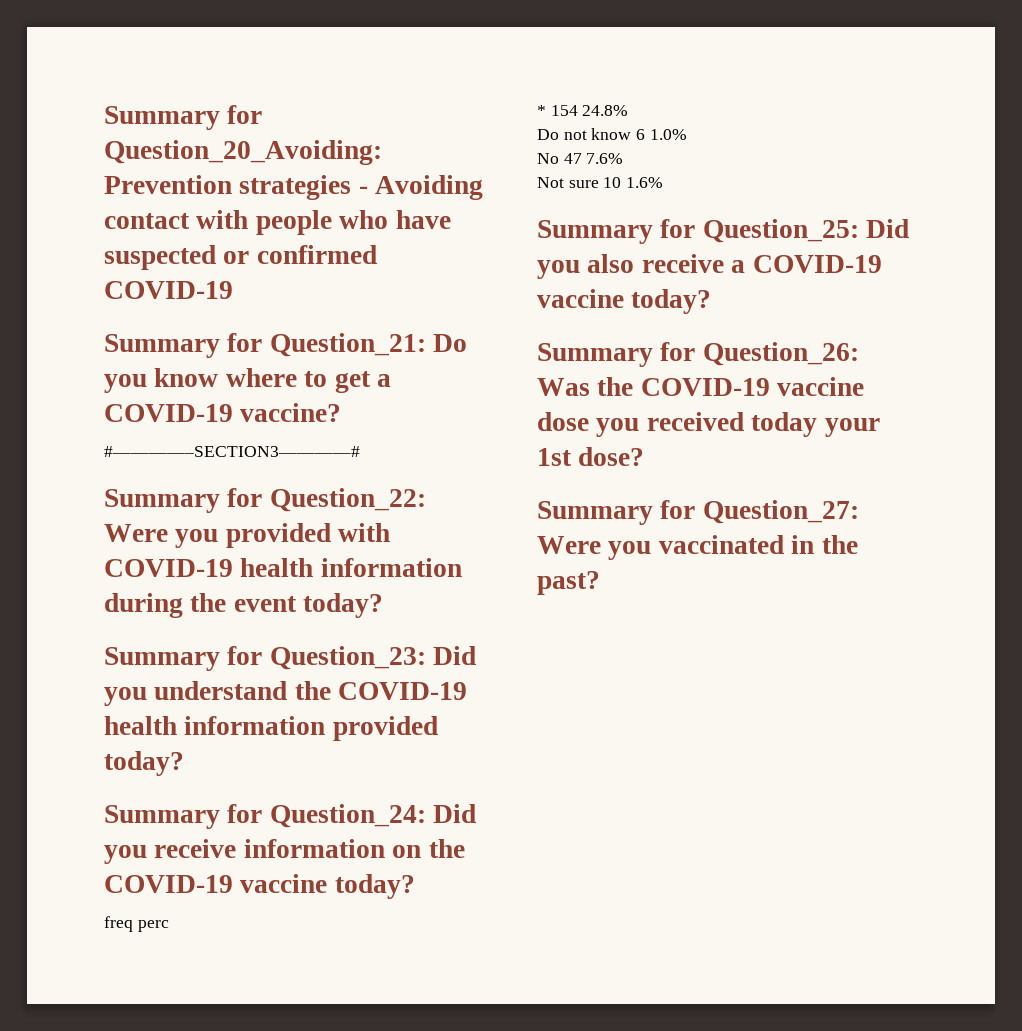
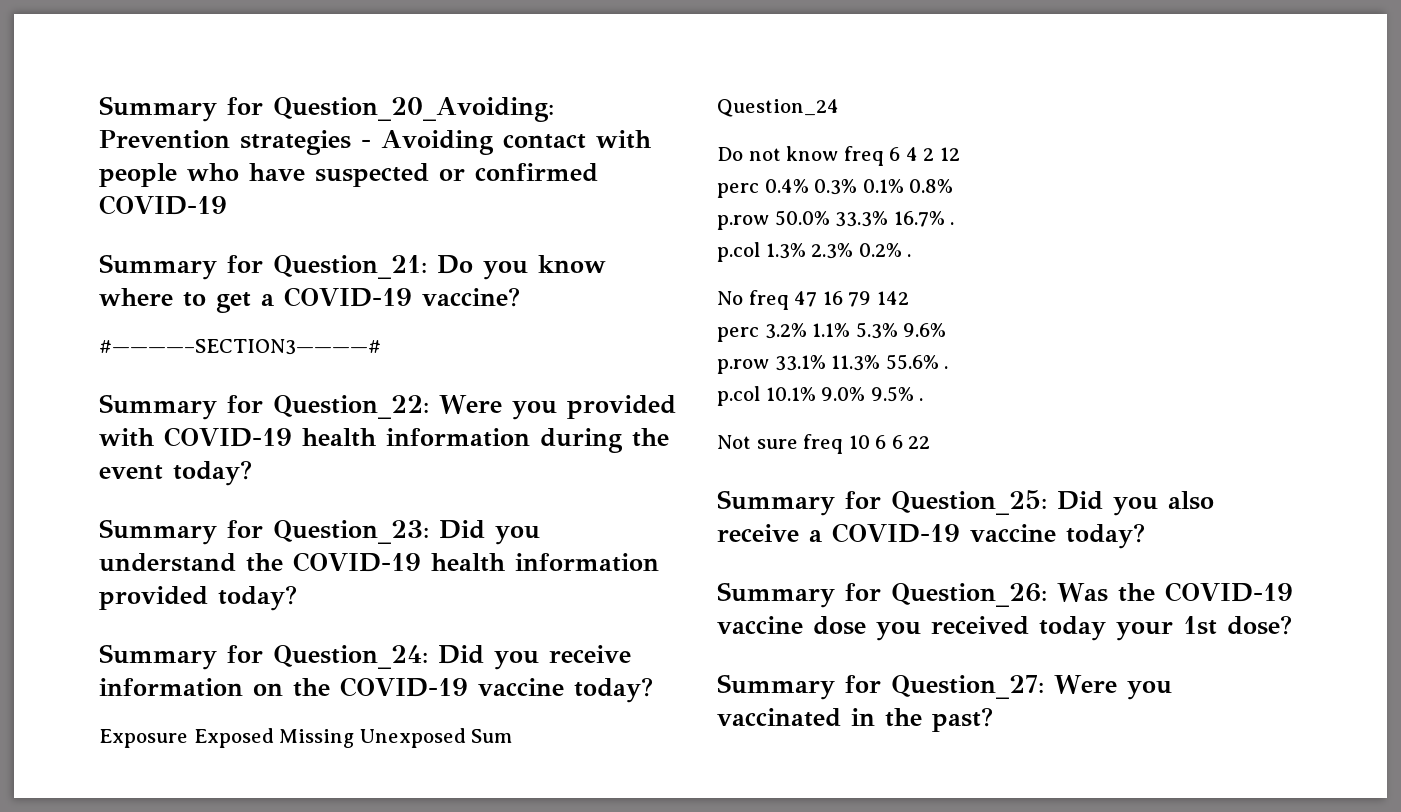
- freq perc
- * 154 24.8%
- Do not know 6 1.0%
- No 47 7.6%
- Not sure 10 1.6%
+ Exposure Exposed Missing Unexposed Sum
+ Question_24
+ Do not know freq 6 4 2 12
+ perc 0.4% 0.3% 0.1% 0.8%
+ p.row 50.0% 33.3% 16.7% .
+ p.col 1.3% 2.3% 0.2% .
+ No freq 47 16 79 142
+ perc 3.2% 1.1% 5.3% 9.6%
+ p.row 33.1% 11.3% 55.6% .
+ p.col 10.1% 9.0% 9.5% .
+ Not sure freq 10 6 6 22

